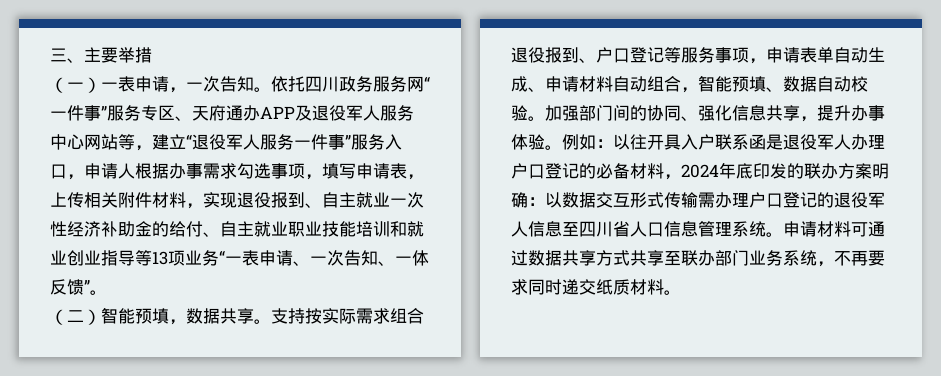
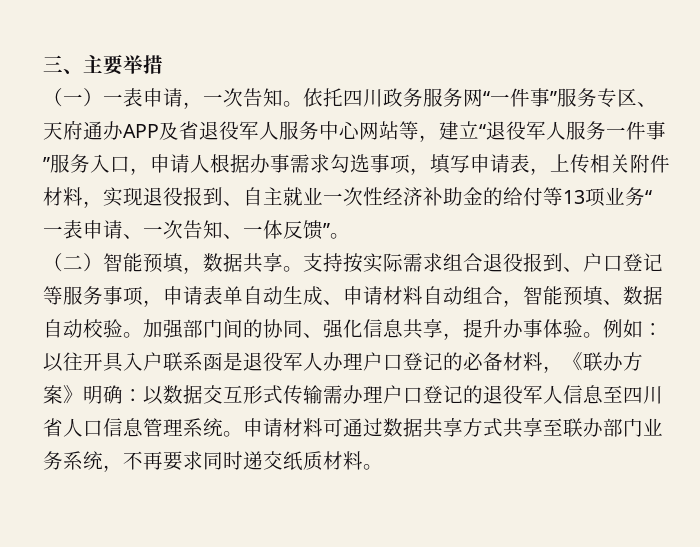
- 依托四川政务服务网“一件事”服务专区、天府通办APP及退役军人服务中心网站等，建立“退役军人服务一件事”服务入口，申请人根据办事需求勾选事项，填写申请表，上传相关附件材料，实现退役报到、自主就业一次性经济补助金的给付、自主就业职业技能培训和就业创业指导等13项业务“一表申请、一次告知、一体反馈”。
+ 依托四川政务服务网“一件事”服务专区、天府通办APP及省退役军人服务中心网站等，建立“退役军人服务一件事”服务入口，申请人根据办事需求勾选事项，填写申请表，上传相关附件材料，实现退役报到、自主就业一次性经济补助金的给付等13项业务“一表申请、一次告知、一体反馈”。
- 例如：以往开具入户联系函是退役军人办理户口登记的必备材料，2024年底印发的联办方案明确：以数据交互形式传输需办理户口登记的退役军人信息至四川省人口信息管理系统。
+ 例如：以往开具入户联系函是退役军人办理户口登记的必备材料，《联办方案》明确：以数据交互形式传输需办理户口登记的退役军人信息至四川省人口信息管理系统。

